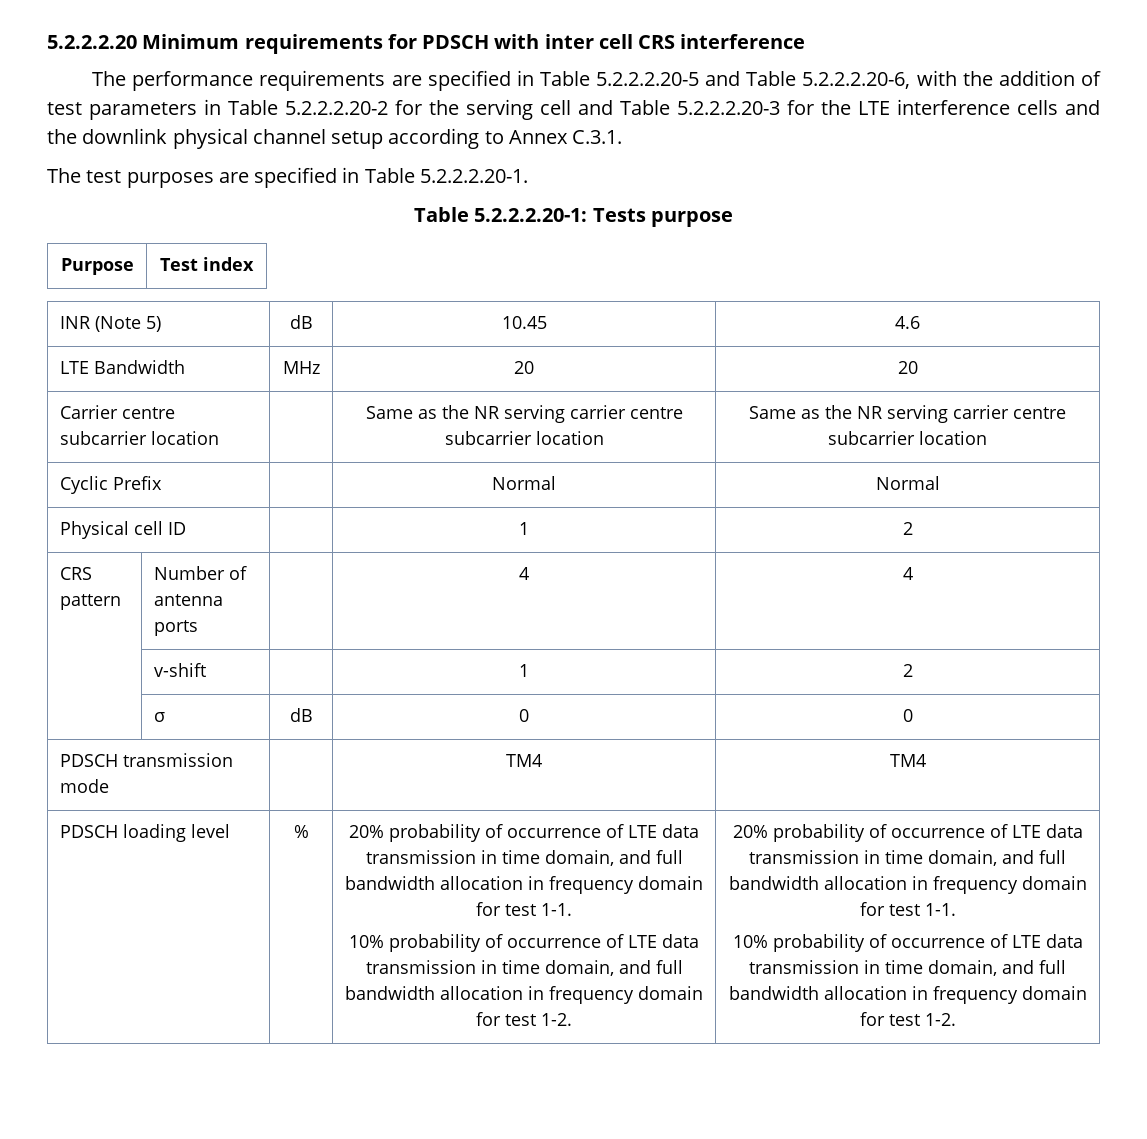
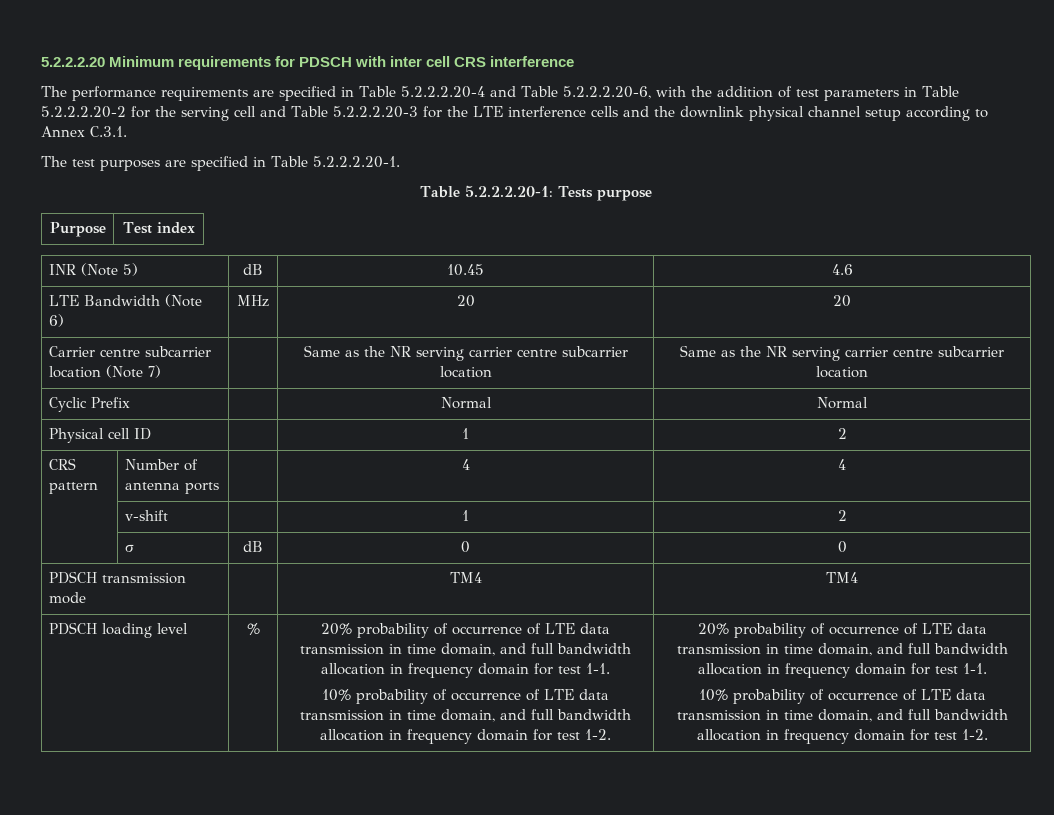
- The performance requirements are specified in Table 5.2.2.2.20-5 and Table 5.2.2.2.20-6, with the addition of test parameters in Table 5.2.2.2.20-2 for the serving cell and Table 5.2.2.2.20-3 for the LTE interference cells and the downlink physical channel setup according to Annex C.3.1.
+ The performance requirements are specified in Table 5.2.2.2.20-4 and Table 5.2.2.2.20-6, with the addition of test parameters in Table 5.2.2.2.20-2 for the serving cell and Table 5.2.2.2.20-3 for the LTE interference cells and the downlink physical channel setup according to Annex C.3.1.
- LTE Bandwidth | MHz | 20 | 20
+ LTE Bandwidth (Note 6) | MHz | 20 | 20
- Carrier centre subcarrier location | | Same as the NR serving carrier centre subcarrier location | Same as the NR serving carrier centre subcarrier location
+ Carrier centre subcarrier location (Note 7) | | Same as the NR serving carrier centre subcarrier location | Same as the NR serving carrier centre subcarrier location

